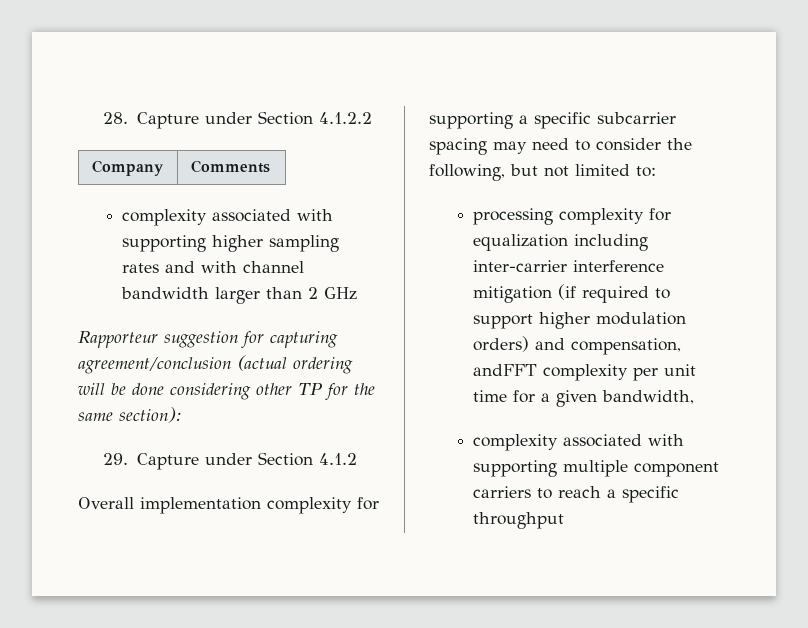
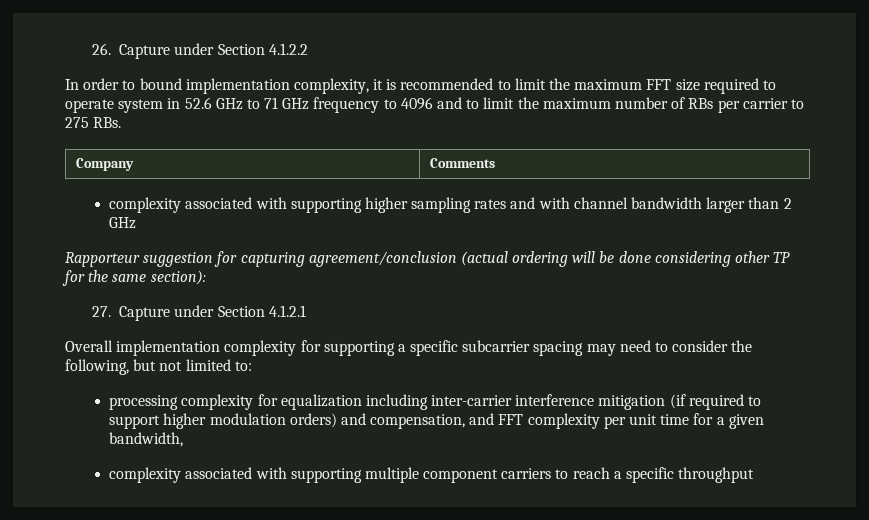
- 28. Capture under Section 4.1.2.2
+ 26. Capture under Section 4.1.2.2
+ In order to bound implementation complexity, it is recommended to limit the maximum FFT size required to operate system in 52.6 GHz to 71 GHz frequency to 4096 and to limit the maximum number of RBs per carrier to 275 RBs.
- 29. Capture under Section 4.1.2
+ 27. Capture under Section 4.1.2.1
- processing complexity for equalization including inter-carrier interference mitigation (if required to support higher modulation orders) and compensation, andFFT complexity per unit time for a given bandwidth,
+ processing complexity for equalization including inter-carrier interference mitigation (if required to support higher modulation orders) and compensation, and FFT complexity per unit time for a given bandwidth,

